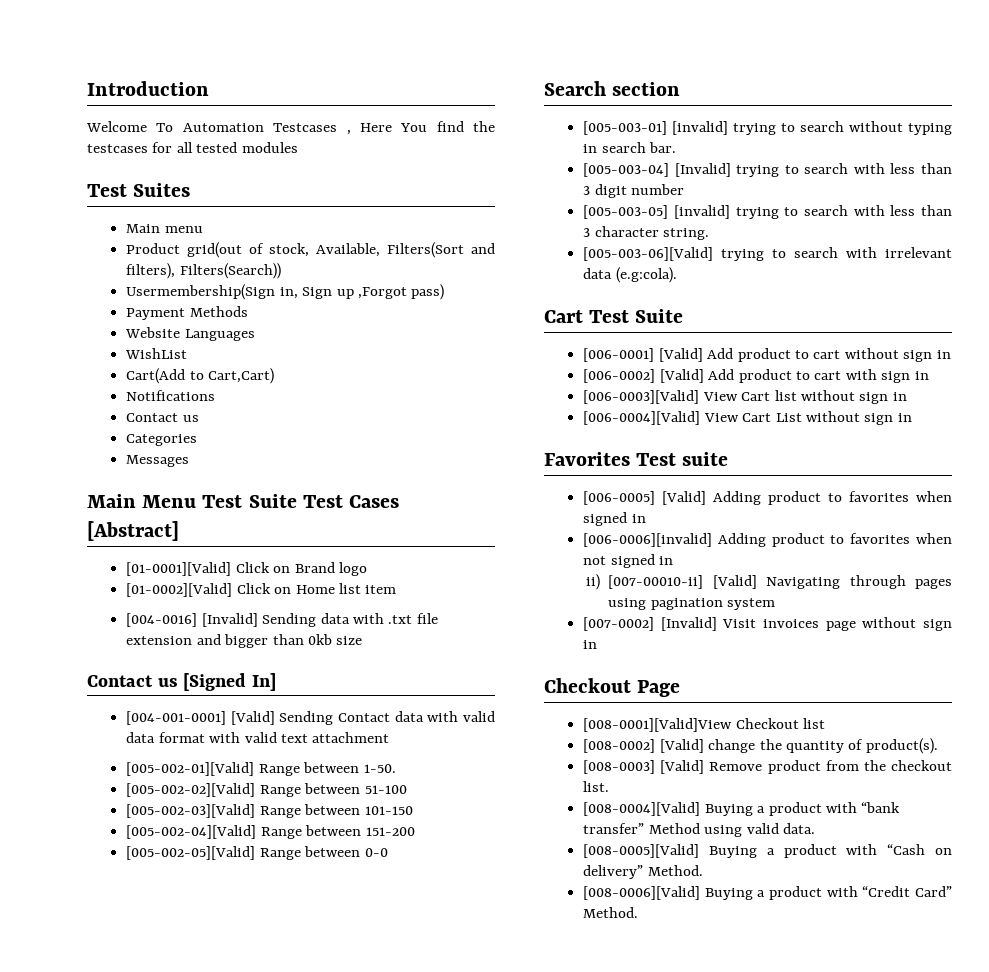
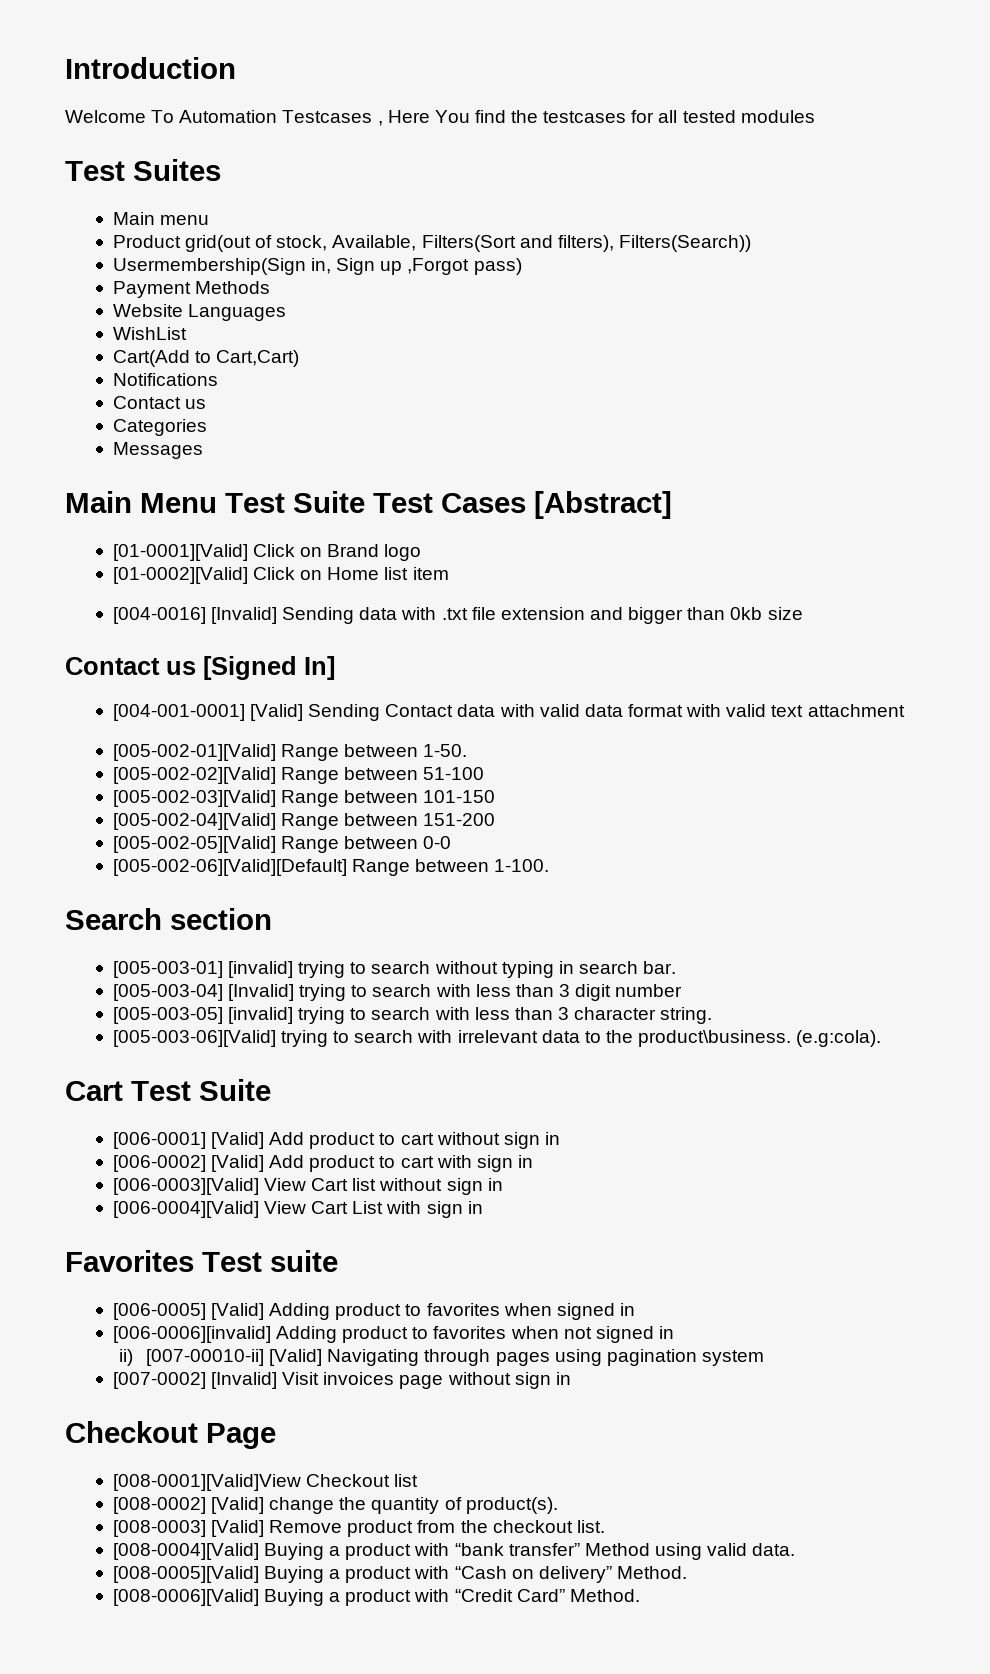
+ [005-002-06][Valid][Default] Range between 1-100.
- [005-003-06][Valid] trying to search with irrelevant data (e.g:cola).
+ [005-003-06][Valid] trying to search with irrelevant data to the product\business. (e.g:cola).
- [006-0004][Valid] View Cart List without sign in
+ [006-0004][Valid] View Cart List with sign in

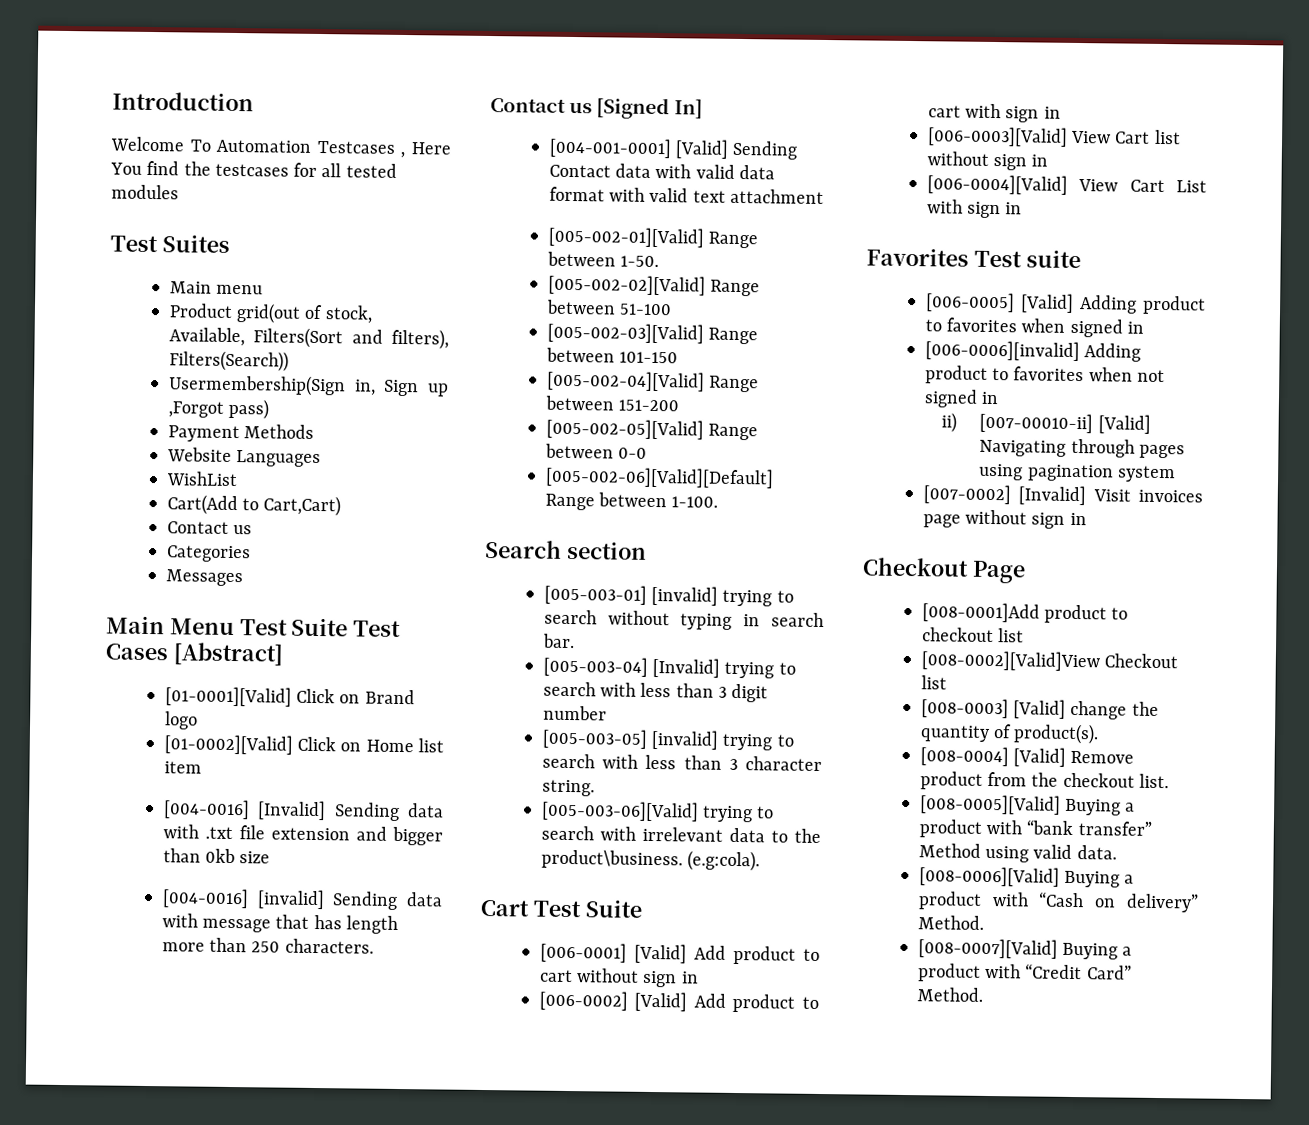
- Notifications
+ [004-0016] [invalid] Sending data with message that has length more than 250 characters.
- [008-0001][Valid]View Checkout list
+ [008-0001]Add product to checkout list
+ [008-0002][Valid]View Checkout list
- [008-0002] [Valid] change the quantity of product(s).
+ [008-0003] [Valid] change the quantity of product(s).
- [008-0003] [Valid] Remove product from the checkout list.
+ [008-0004] [Valid] Remove product from the checkout list.
- [008-0004][Valid] Buying a product with “bank transfer” Method using valid data.
+ [008-0005][Valid] Buying a product with “bank transfer” Method using valid data.
- [008-0005][Valid] Buying a product with “Cash on delivery” Method.
+ [008-0006][Valid] Buying a product with “Cash on delivery” Method.
- [008-0006][Valid] Buying a product with “Credit Card” Method.
+ [008-0007][Valid] Buying a product with “Credit Card” Method.

